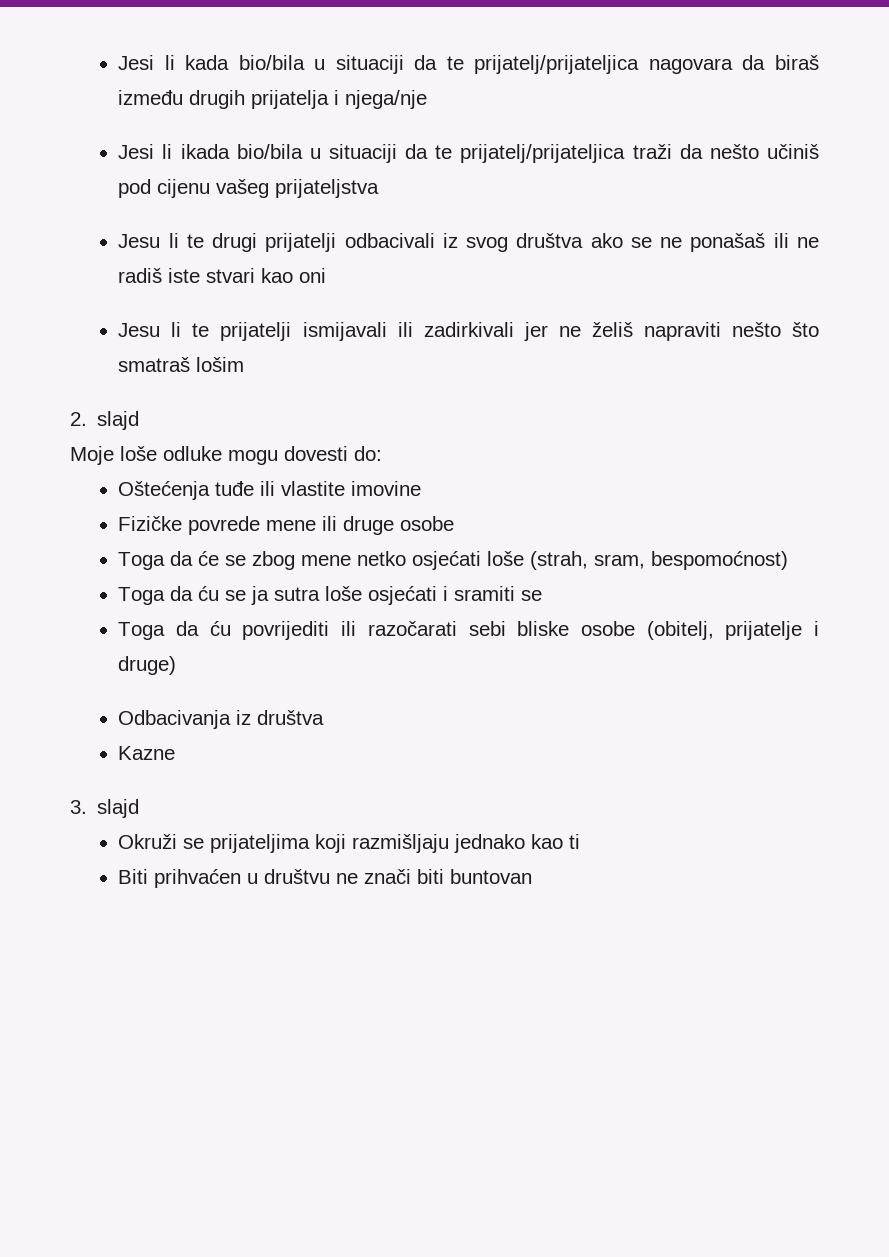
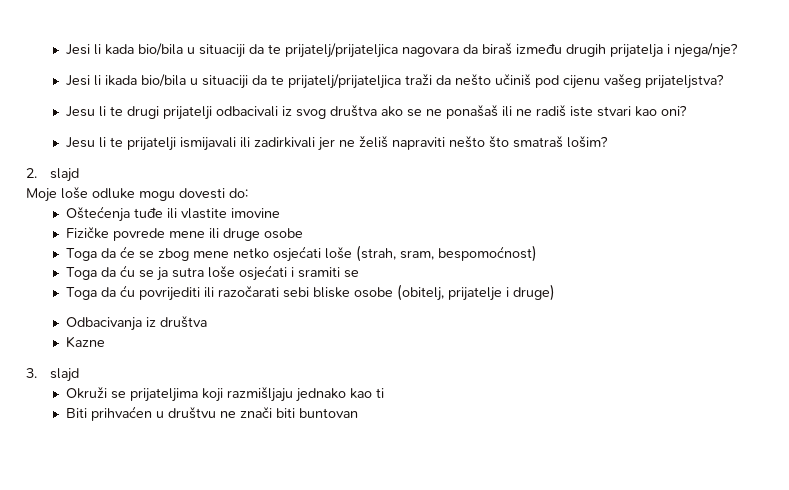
- Jesi li kada bio/bila u situaciji da te prijatelj/prijateljica nagovara da biraš između drugih prijatelja i njega/nje
+ Jesi li kada bio/bila u situaciji da te prijatelj/prijateljica nagovara da biraš između drugih prijatelja i njega/nje?
- Jesi li ikada bio/bila u situaciji da te prijatelj/prijateljica traži da nešto učiniš pod cijenu vašeg prijateljstva
+ Jesi li ikada bio/bila u situaciji da te prijatelj/prijateljica traži da nešto učiniš pod cijenu vašeg prijateljstva?
- Jesu li te drugi prijatelji odbacivali iz svog društva ako se ne ponašaš ili ne radiš iste stvari kao oni
+ Jesu li te drugi prijatelji odbacivali iz svog društva ako se ne ponašaš ili ne radiš iste stvari kao oni?
- Jesu li te prijatelji ismijavali ili zadirkivali jer ne želiš napraviti nešto što smatraš lošim
+ Jesu li te prijatelji ismijavali ili zadirkivali jer ne želiš napraviti nešto što smatraš lošim?

